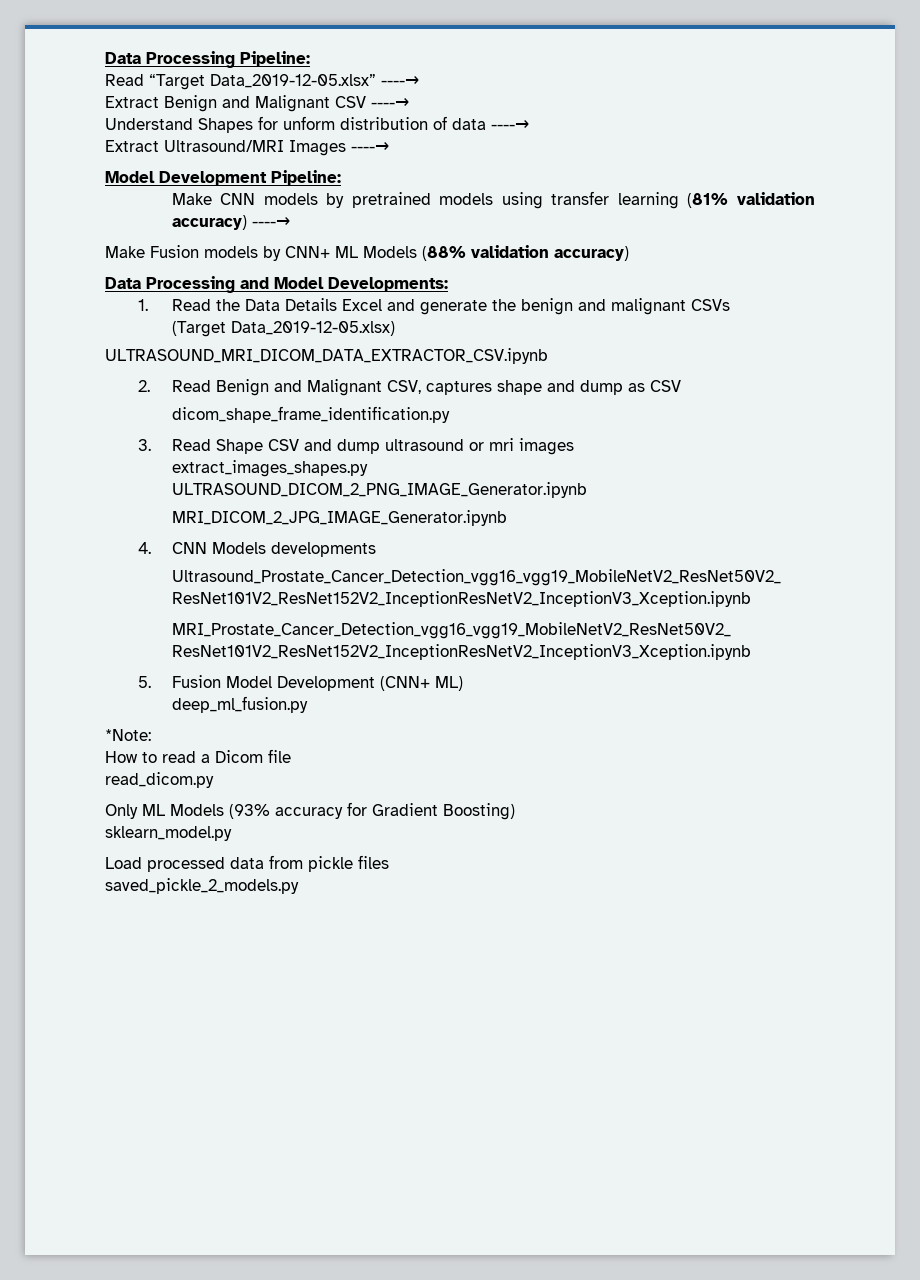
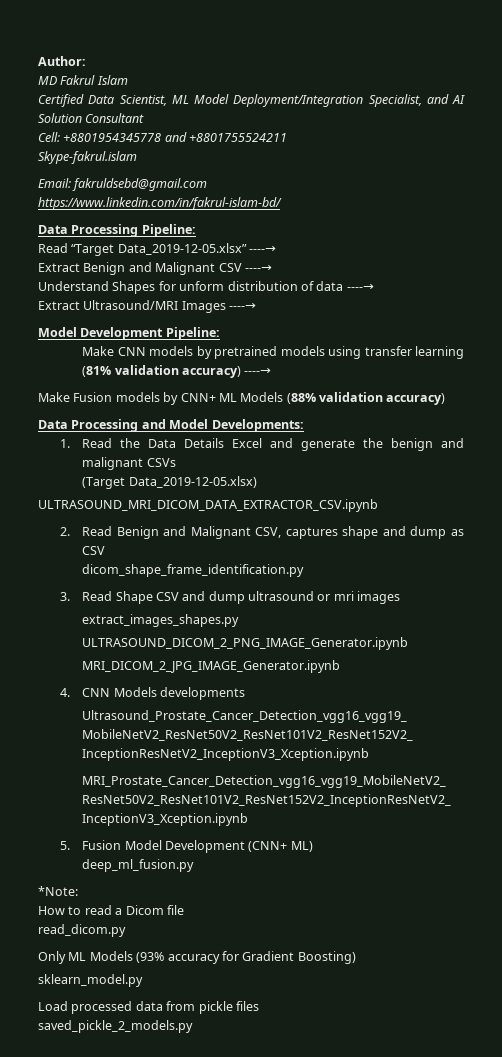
+ Author:
+ MD Fakrul Islam
+ Certified Data Scientist, ML Model Deployment/Integration Specialist, and AI Solution Consultant
+ Cell: +8801954345778 and +8801755524211
+ Skype-fakrul.islam
+ Email: fakruldsebd@gmail.com
+ https://www.linkedin.com/in/fakrul-islam-bd/

